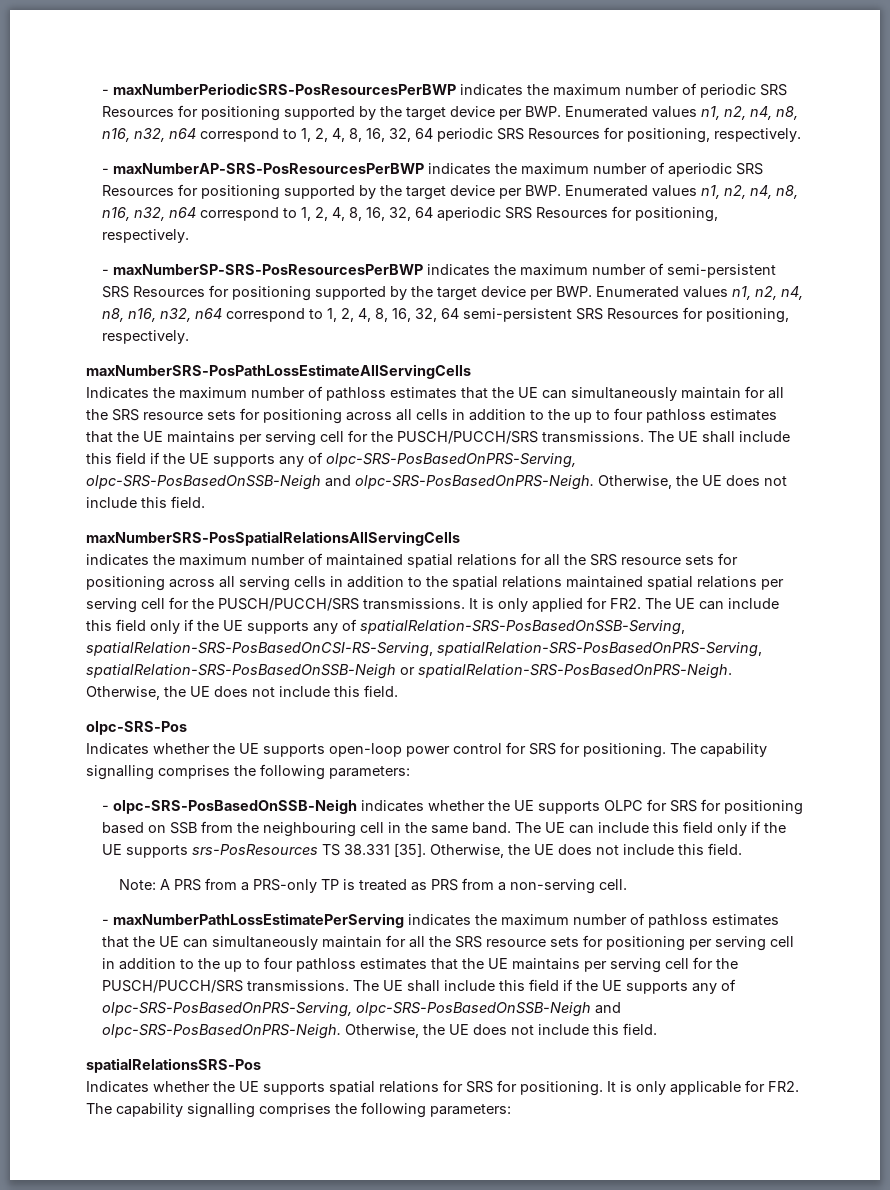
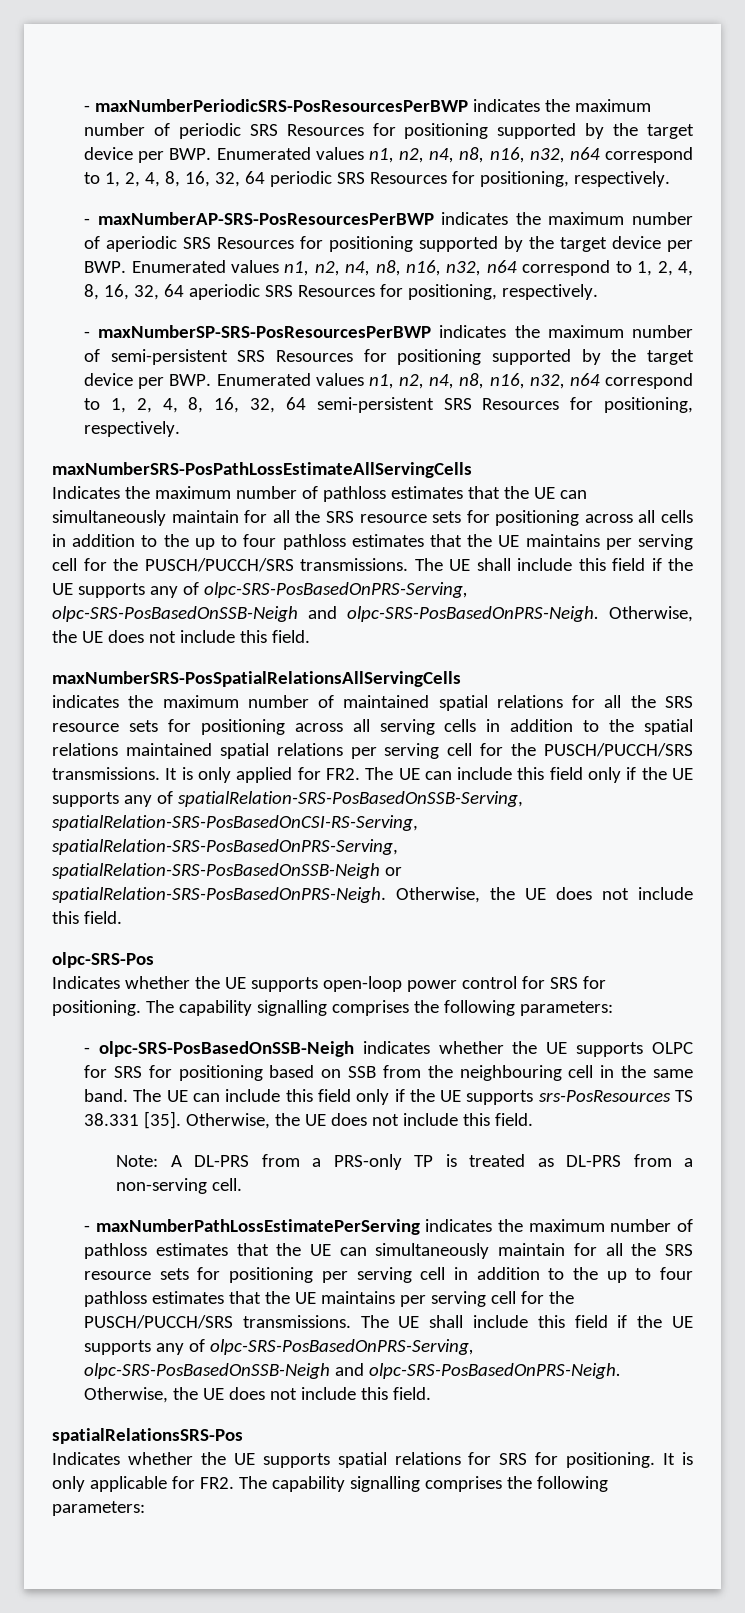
- Note: A PRS from a PRS-only TP is treated as PRS from a non-serving cell.
+ Note: A DL-PRS from a PRS-only TP is treated as DL-PRS from a non-serving cell.

